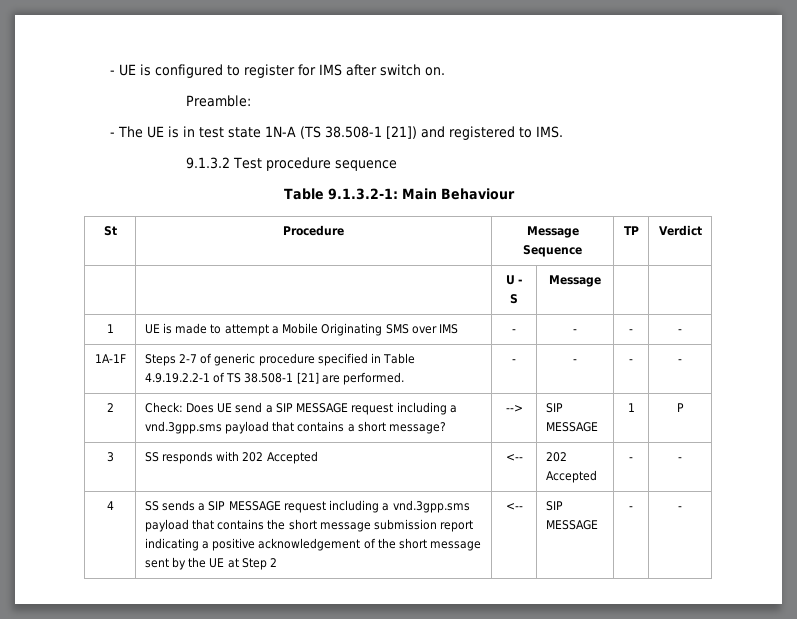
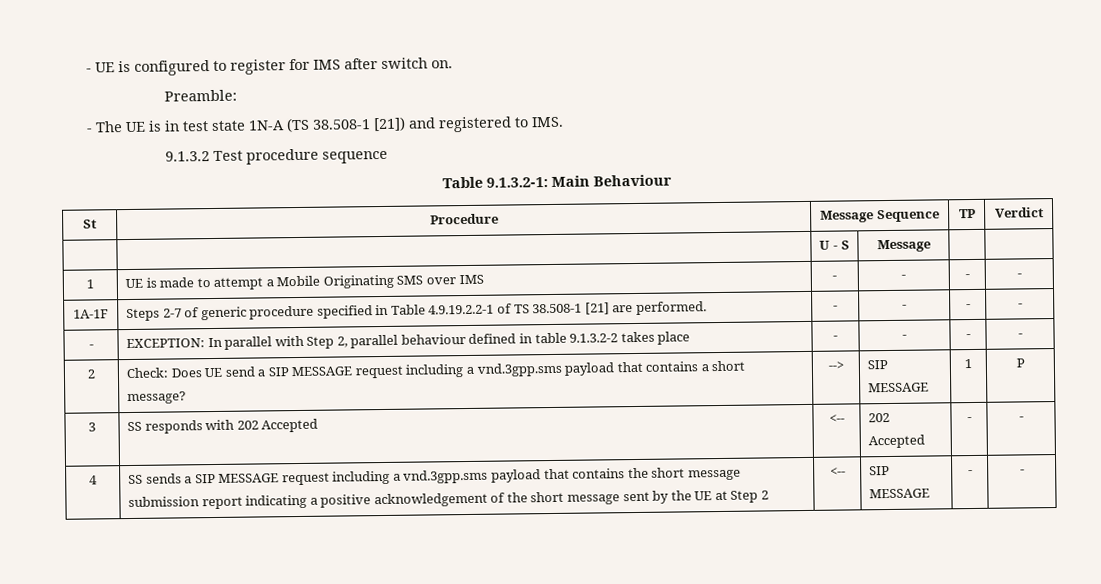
+ - | EXCEPTION: In parallel with Step 2, parallel behaviour defined in table 9.1.3.2-2 takes place | - | - | - | -

